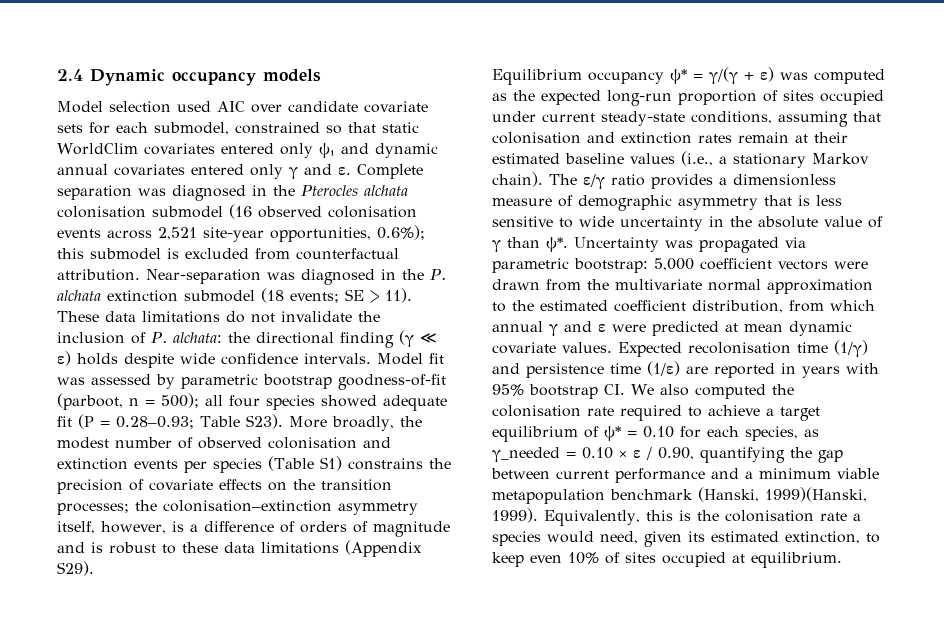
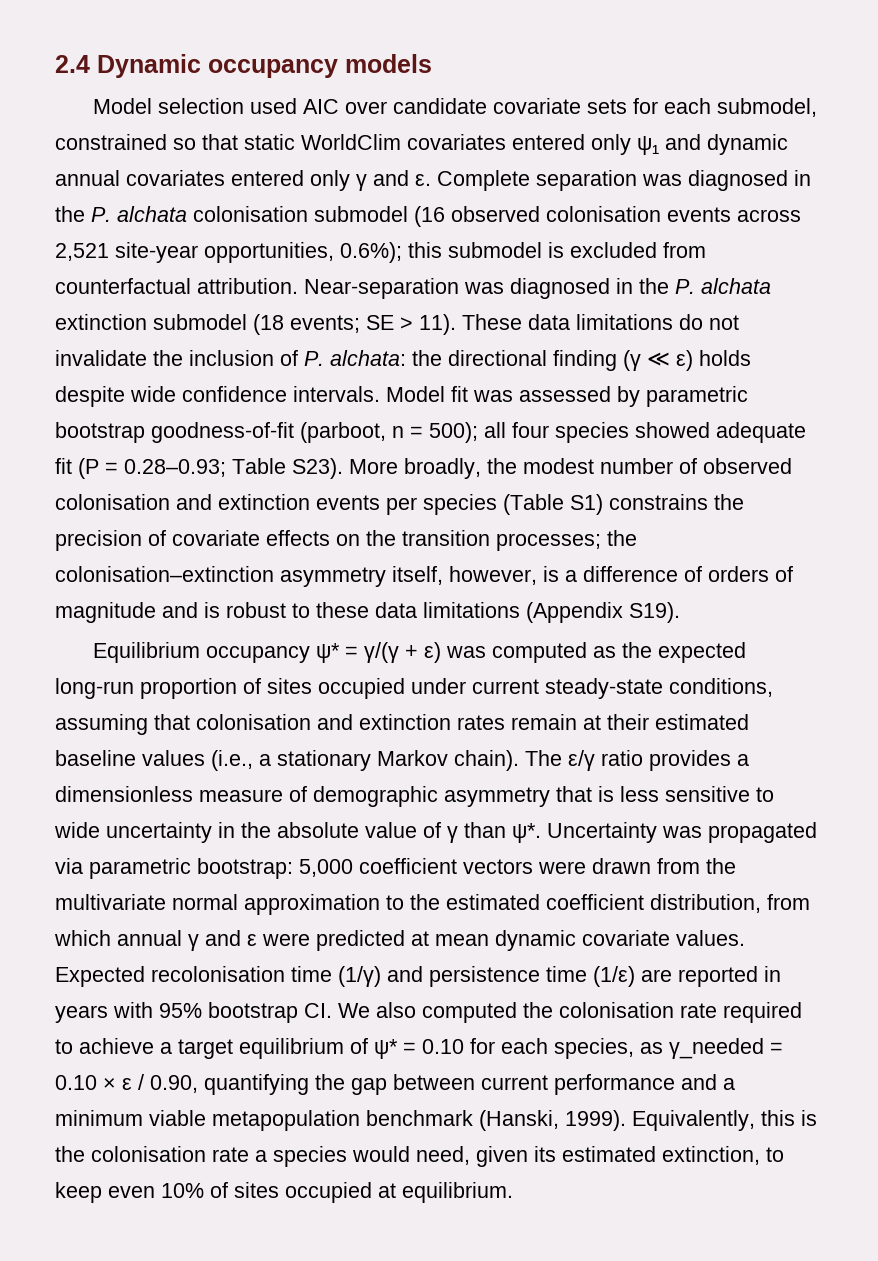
- Complete separation was diagnosed in the Pterocles alchata colonisation submodel (16 observed colonisation events across 2,521 site-year opportunities, 0.6%); this submodel is excluded from counterfactual attribution.
+ Complete separation was diagnosed in the P. alchata colonisation submodel (16 observed colonisation events across 2,521 site-year opportunities, 0.6%); this submodel is excluded from counterfactual attribution.
- More broadly, the modest number of observed colonisation and extinction events per species (Table S1) constrains the precision of covariate effects on the transition processes; the colonisation–extinction asymmetry itself, however, is a difference of orders of magnitude and is robust to these data limitations (Appendix S29).
+ More broadly, the modest number of observed colonisation and extinction events per species (Table S1) constrains the precision of covariate effects on the transition processes; the colonisation–extinction asymmetry itself, however, is a difference of orders of magnitude and is robust to these data limitations (Appendix S19).
- Expected recolonisation time (1/γ) and persistence time (1/ε) are reported in years with 95% bootstrap CI. We also computed the colonisation rate required to achieve a target equilibrium of ψ* = 0.10 for each species, as γ_needed = 0.10 × ε / 0.90, quantifying the gap between current performance and a minimum viable metapopulation benchmark (Hanski, 1999)(Hanski, 1999).
+ Expected recolonisation time (1/γ) and persistence time (1/ε) are reported in years with 95% bootstrap CI. We also computed the colonisation rate required to achieve a target equilibrium of ψ* = 0.10 for each species, as γ_needed = 0.10 × ε / 0.90, quantifying the gap between current performance and a minimum viable metapopulation benchmark (Hanski, 1999).

